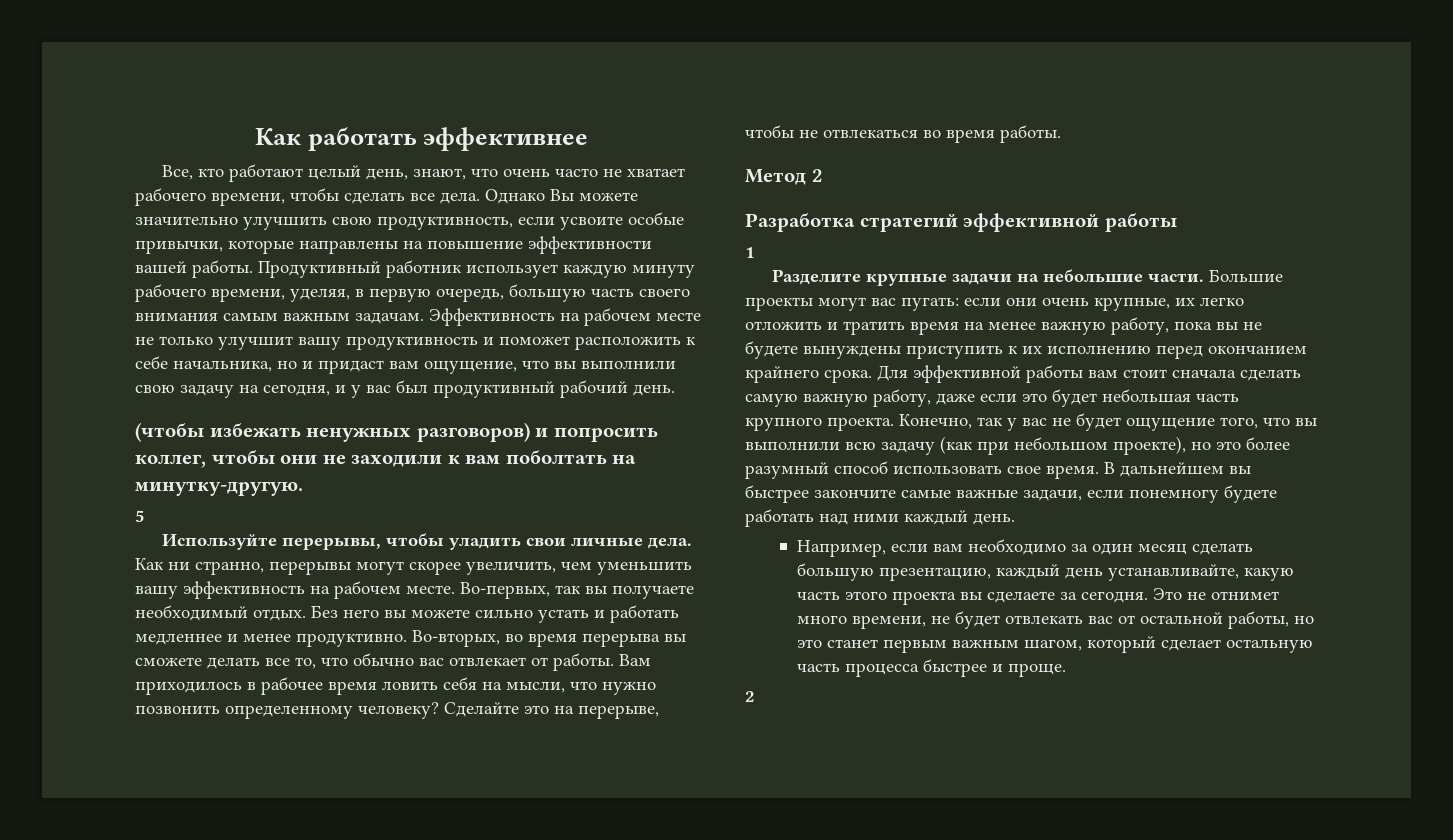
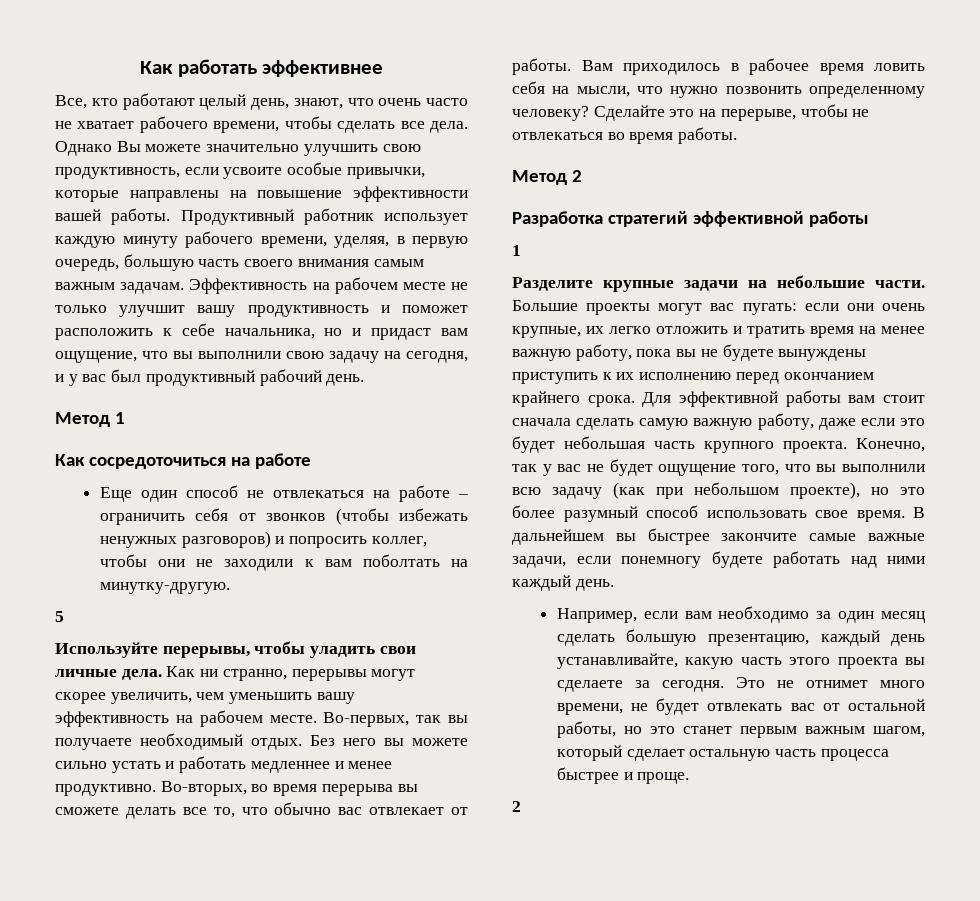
- (чтобы избежать ненужных разговоров) и попросить коллег, чтобы они не заходили к вам поболтать на минутку-другую.
+ Метод 1
+ Как сосредоточиться на работе
+ Еще один способ не отвлекаться на работе – ограничить себя от звонков (чтобы избежать ненужных разговоров) и попросить коллег, чтобы они не заходили к вам поболтать на минутку-другую.

